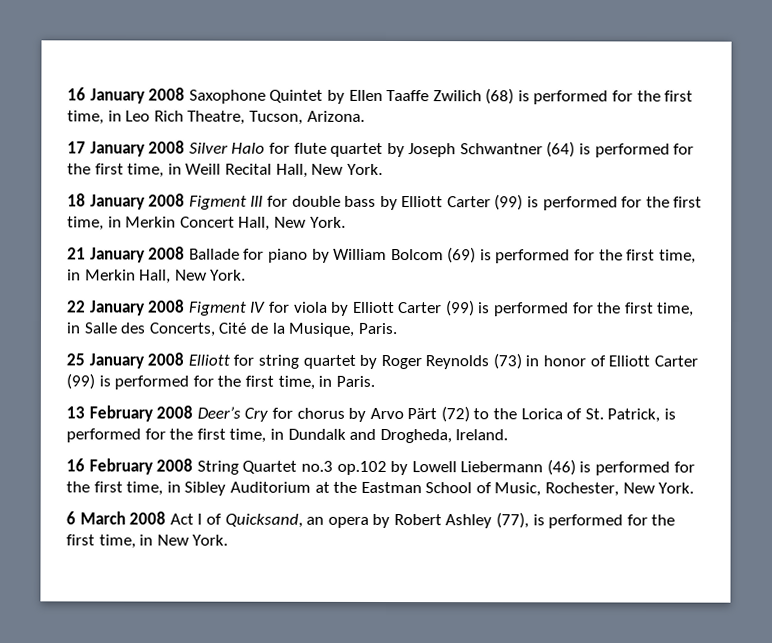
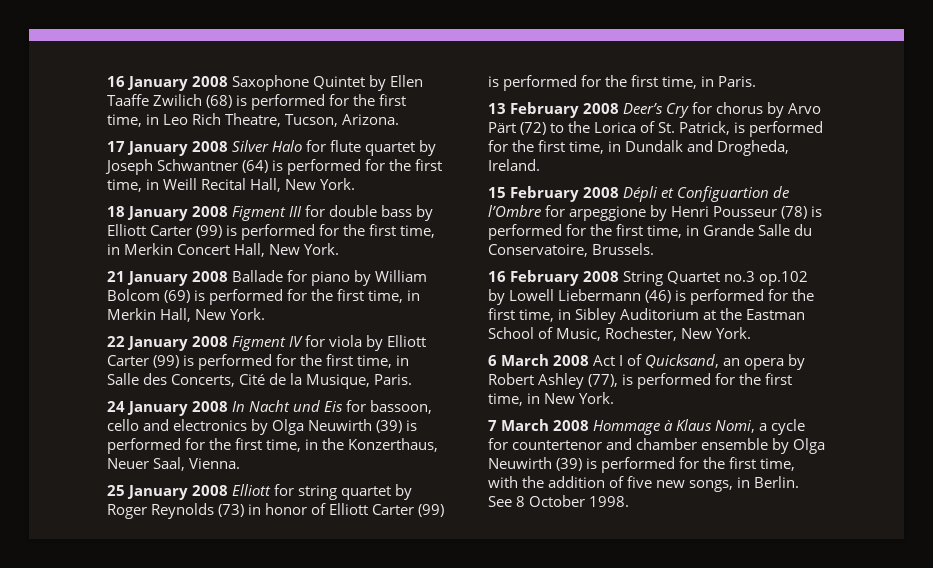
+ 24 January 2008 In Nacht und Eis for bassoon, cello and electronics by Olga Neuwirth (39) is performed for the first time, in the Konzerthaus, Neuer Saal, Vienna.
+ 15 February 2008 Dépli et Configuartion de l’Ombre for arpeggione by Henri Pousseur (78) is performed for the first time, in Grande Salle du Conservatoire, Brussels.
+ 7 March 2008 Hommage à Klaus Nomi, a cycle for countertenor and chamber ensemble by Olga Neuwirth (39) is performed for the first time, with the addition of five new songs, in Berlin. See 8 October 1998.

